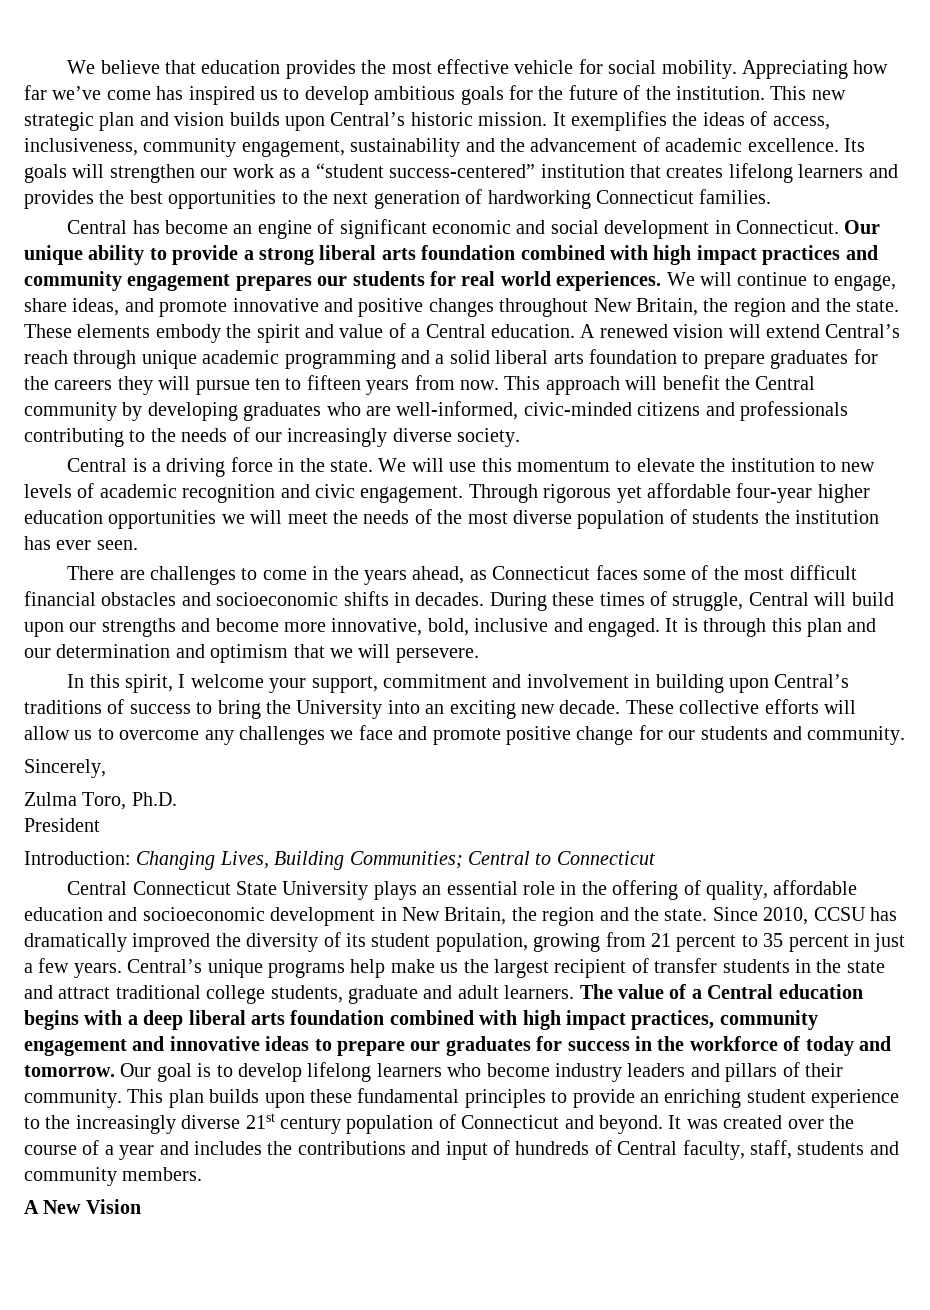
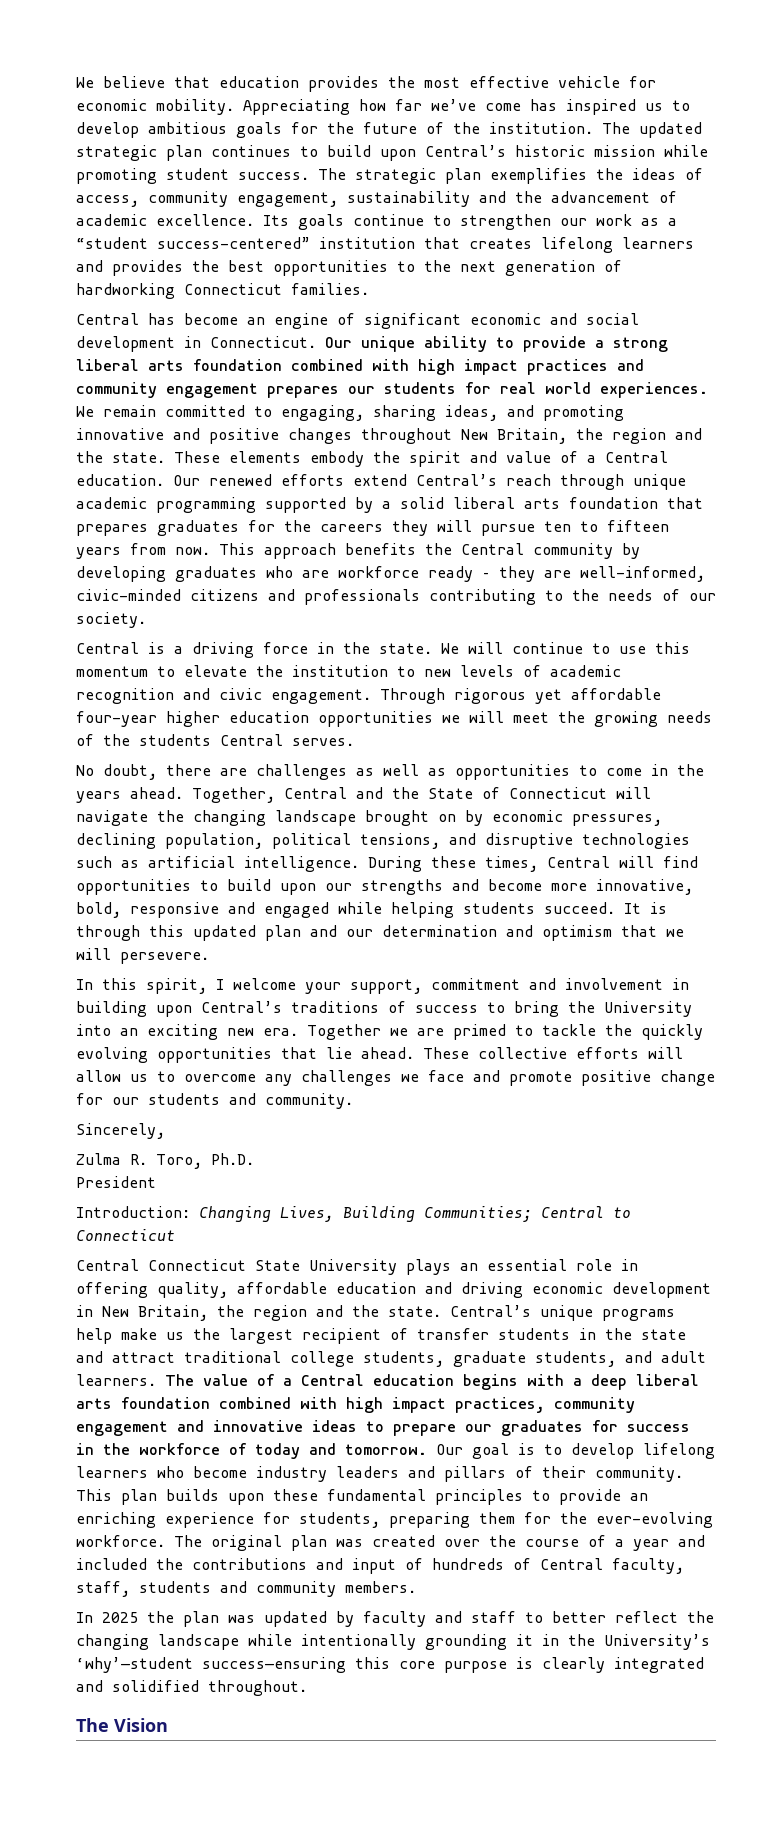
- We believe that education provides the most effective vehicle for social mobility.
+ We believe that education provides the most effective vehicle for economic mobility.
- This new strategic plan and vision builds upon Central’s historic mission. It exemplifies the ideas of access, inclusiveness, community engagement, sustainability and the advancement of academic excellence.
+ The updated strategic plan continues to build upon Central’s historic mission while promoting student success. The strategic plan exemplifies the ideas of access, community engagement, sustainability and the advancement of academic excellence.
- Its goals will strengthen our work as a “student success-centered” institution that creates lifelong learners and provides the best opportunities to the next generation of hardworking Connecticut families.
+ Its goals continue to strengthen our work as a “student success-centered” institution that creates lifelong learners and provides the best opportunities to the next generation of hardworking Connecticut families.
- We will continue to engage, share ideas, and promote innovative and positive changes throughout New Britain, the region and the state.
+ We remain committed to engaging, sharing ideas, and promoting innovative and positive changes throughout New Britain, the region and the state.
- A renewed vision will extend Central’s reach through unique academic programming and a solid liberal arts foundation to prepare graduates for the careers they will pursue ten to fifteen years from now.
+ Our renewed efforts extend Central’s reach through unique academic programming supported by a solid liberal arts foundation that prepares graduates for the careers they will pursue ten to fifteen years from now.
- This approach will benefit the Central community by developing graduates who are well-informed, civic-minded citizens and professionals contributing to the needs of our increasingly diverse society.
+ This approach benefits the Central community by developing graduates who are workforce ready – they are well-informed, civic-minded citizens and professionals contributing to the needs of our society.
- We will use this momentum to elevate the institution to new levels of academic recognition and civic engagement.
+ We will continue to use this momentum to elevate the institution to new levels of academic recognition and civic engagement.
- Through rigorous yet affordable four-year higher education opportunities we will meet the needs of the most diverse population of students the institution has ever seen.
- There are challenges to come in the years ahead, as Connecticut faces some of the most difficult financial obstacles and socioeconomic shifts in decades. During these times of struggle, Central will build upon our strengths and become more innovative, bold, inclusive and engaged.
+ Through rigorous yet affordable four-year higher education opportunities we will meet the growing needs of the students Central serves.
+ No doubt, there are challenges as well as opportunities to come in the years ahead. Together, Central and the State of Connecticut will navigate the changing landscape brought on by economic pressures, declining population, political tensions, and disruptive technologies such as artificial intelligence. During these times, Central will find opportunities to build upon our strengths and become more innovative, bold, responsive and engaged while helping students succeed.
- It is through this plan and our determination and optimism that we will persevere.
+ It is through this updated plan and our determination and optimism that we will persevere.
- In this spirit, I welcome your support, commitment and involvement in building upon Central’s traditions of success to bring the University into an exciting new decade.
+ In this spirit, I welcome your support, commitment and involvement in building upon Central’s traditions of success to bring the University into an exciting new era. Together we are primed to tackle the quickly evolving opportunities that lie ahead.
- Zulma Toro, Ph.D.
+ Zulma R. Toro, Ph.D.
- Central Connecticut State University plays an essential role in the offering of quality, affordable education and socioeconomic development in New Britain, the region and the state.
+ Central Connecticut State University plays an essential role in offering quality, affordable education and driving economic development in New Britain, the region and the state.
- Since 2010, CCSU has dramatically improved the diversity of its student population, growing from 21 percent to 35 percent in just a few years.
- Central’s unique programs help make us the largest recipient of transfer students in the state and attract traditional college students, graduate and adult learners.
+ Central’s unique programs help make us the largest recipient of transfer students in the state and attract traditional college students, graduate students, and adult learners.
- This plan builds upon these fundamental principles to provide an enriching student experience to the increasingly diverse 21st century population of Connecticut and beyond. It was created over the course of a year and includes the contributions and input of hundreds of Central faculty, staff, students and community members.
+ This plan builds upon these fundamental principles to provide an enriching experience for students, preparing them for the ever-evolving workforce. The original plan was created over the course of a year and included the contributions and input of hundreds of Central faculty, staff, students and community members.
- A New Vision
+ In 2025 the plan was updated by faculty and staff to better reflect the changing landscape while intentionally grounding it in the University’s ‘why’—student success—ensuring this core purpose is clearly integrated and solidified throughout.
+ The Vision

